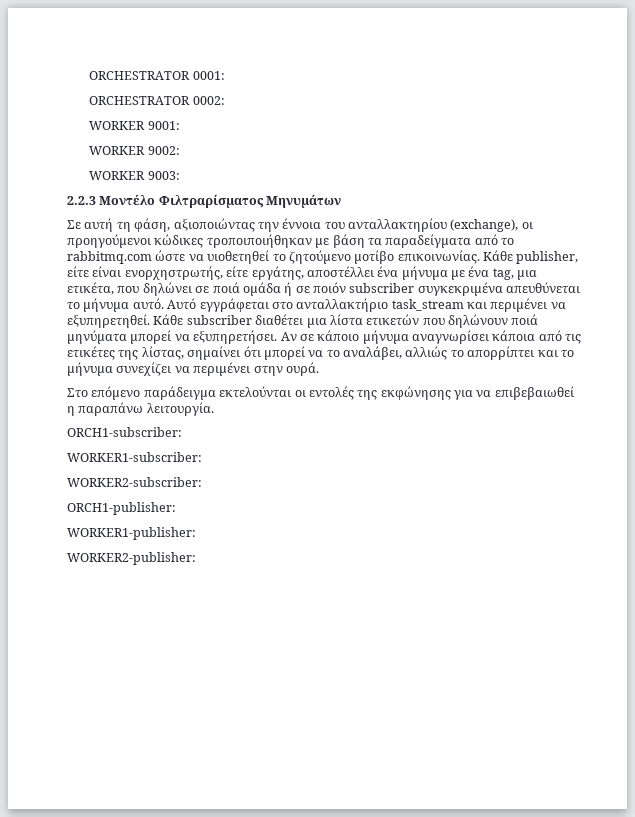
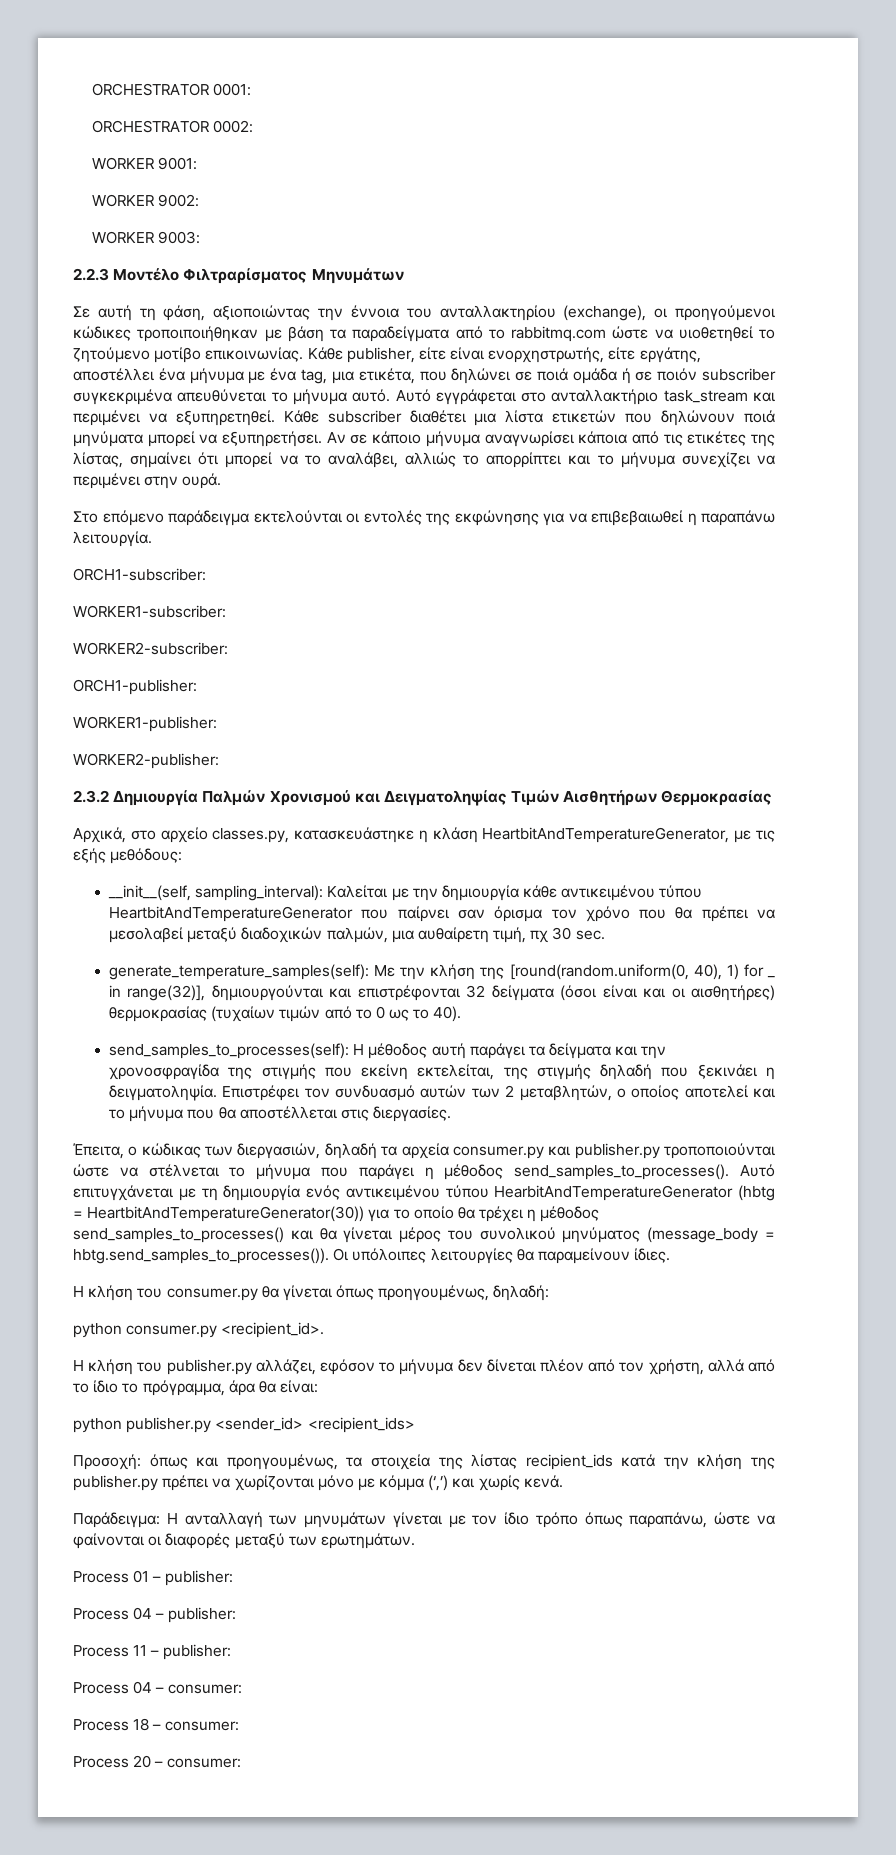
+ 2.3.2 Δημιουργία Παλμών Χρονισμού και Δειγματοληψίας Τιμών Αισθητήρων Θερμοκρασίας
+ Αρχικά, στο αρχείο classes.py, κατασκευάστηκε η κλάση HeartbitAndTemperatureGenerator, με τις εξής μεθόδους:
+ __init__(self, sampling_interval): Καλείται με την δημιουργία κάθε αντικειμένου τύπου HeartbitAndTemperatureGenerator που παίρνει σαν όρισμα τον χρόνο που θα πρέπει να μεσολαβεί μεταξύ διαδοχικών παλμών, μια αυθαίρετη τιμή, πχ 30 sec.
+ generate_temperature_samples(self): Με την κλήση της [round(random.uniform(0, 40), 1) for _ in range(32)], δημιουργούνται και επιστρέφονται 32 δείγματα (όσοι είναι και οι αισθητήρες) θερμοκρασίας (τυχαίων τιμών από το 0 ως το 40).
+ send_samples_to_processes(self): Η μέθοδος αυτή παράγει τα δείγματα και την χρονοσφραγίδα της στιγμής που εκείνη εκτελείται, της στιγμής δηλαδή που ξεκινάει η δειγματοληψία. Επιστρέφει τον συνδυασμό αυτών των 2 μεταβλητών, ο οποίος αποτελεί και το μήνυμα που θα αποστέλλεται στις διεργασίες.
+ Έπειτα, ο κώδικας των διεργασιών, δηλαδή τα αρχεία consumer.py και publisher.py τροποποιούνται ώστε να στέλνεται το μήνυμα που παράγει η μέθοδος send_samples_to_processes(). Αυτό επιτυγχάνεται με τη δημιουργία ενός αντικειμένου τύπου HearbitAndTemperatureGenerator (hbtg = HeartbitAndTemperatureGenerator(30)) για το οποίο θα τρέχει η μέθοδος send_samples_to_processes() και θα γίνεται μέρος του συνολικού μηνύματος (message_body = hbtg.send_samples_to_processes()). Οι υπόλοιπες λειτουργίες θα παραμείνουν ίδιες.
+ Η κλήση του consumer.py θα γίνεται όπως προηγουμένως, δηλαδή:
+ python consumer.py <recipient_id>.
+ Η κλήση του publisher.py αλλάζει, εφόσον το μήνυμα δεν δίνεται πλέον από τον χρήστη, αλλά από το ίδιο το πρόγραμμα, άρα θα είναι:
+ python publisher.py <sender_id> <recipient_ids>
+ Προσοχή: όπως και προηγουμένως, τα στοιχεία της λίστας recipient_ids κατά την κλήση της publisher.py πρέπει να χωρίζονται μόνο με κόμμα (‘,’) και χωρίς κενά.
+ Παράδειγμα: Η ανταλλαγή των μηνυμάτων γίνεται με τον ίδιο τρόπο όπως παραπάνω, ώστε να φαίνονται οι διαφορές μεταξύ των ερωτημάτων.
+ Process 01 – publisher:
+ Process 04 – publisher:
+ Process 11 – publisher:
+ Process 04 – consumer:
+ Process 18 – consumer:
+ Process 20 – consumer:

